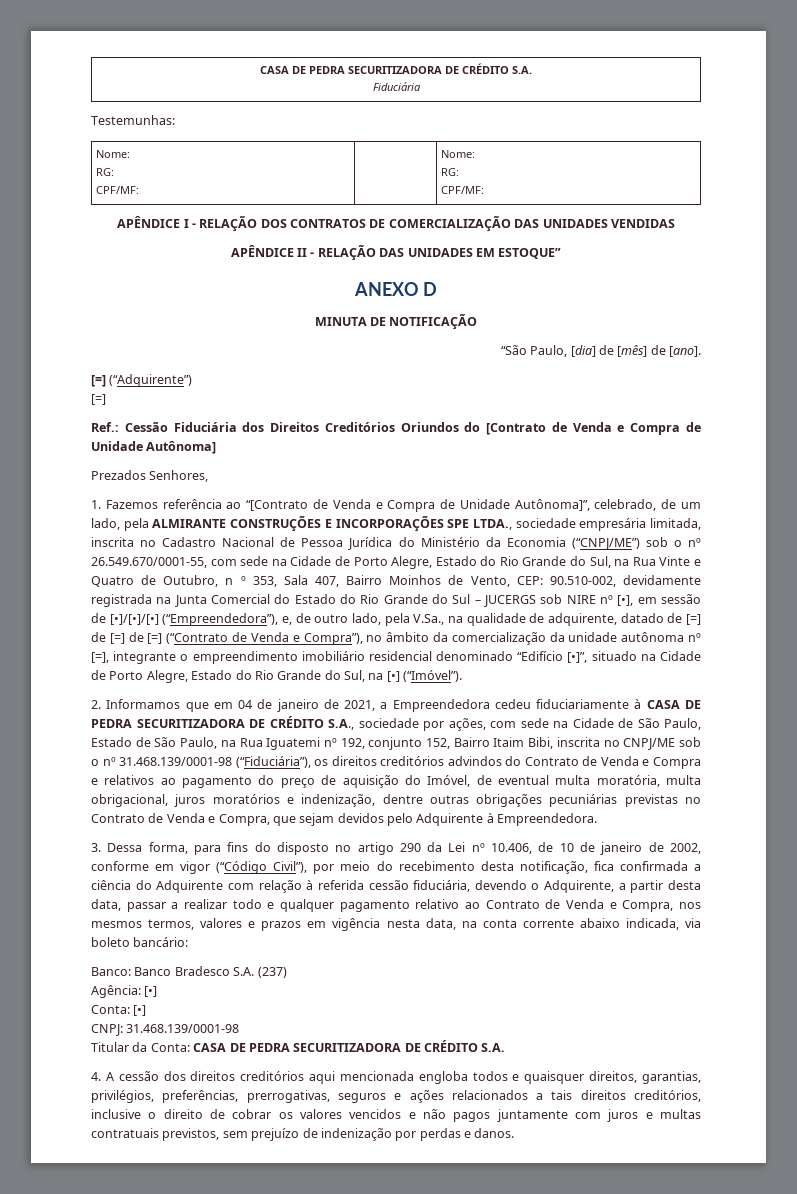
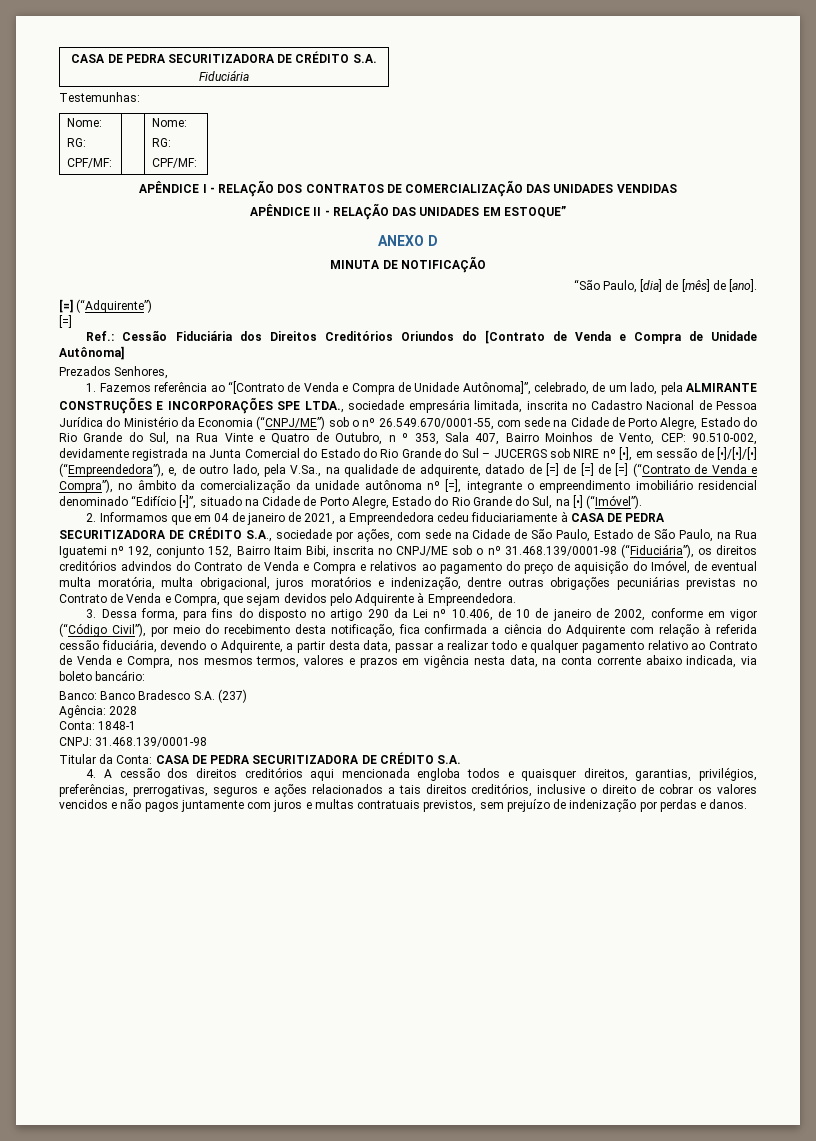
- Agência: [•]
- Conta: [•]
+ Agência: 2028
+ Conta: 1848-1

